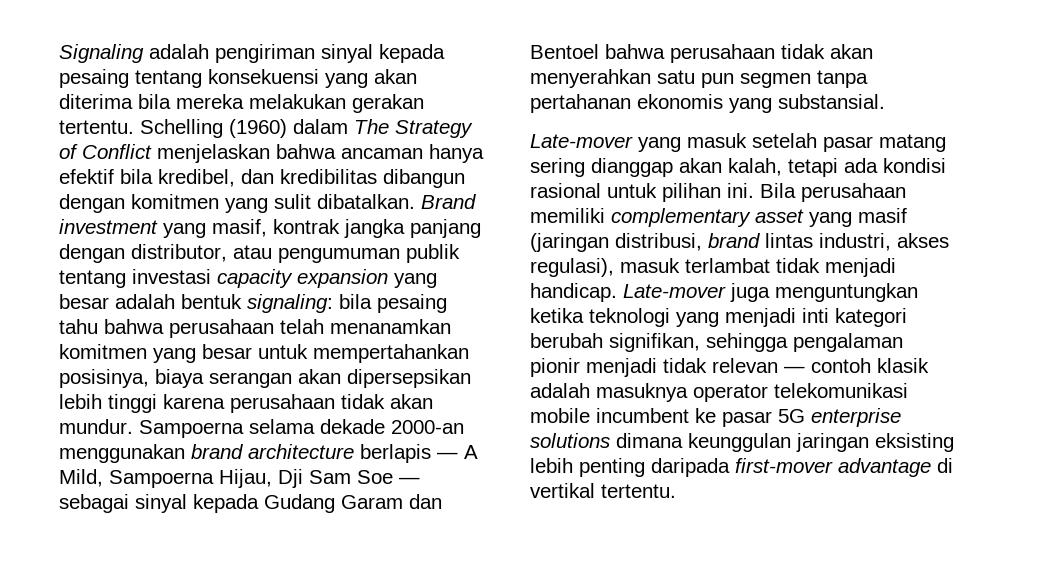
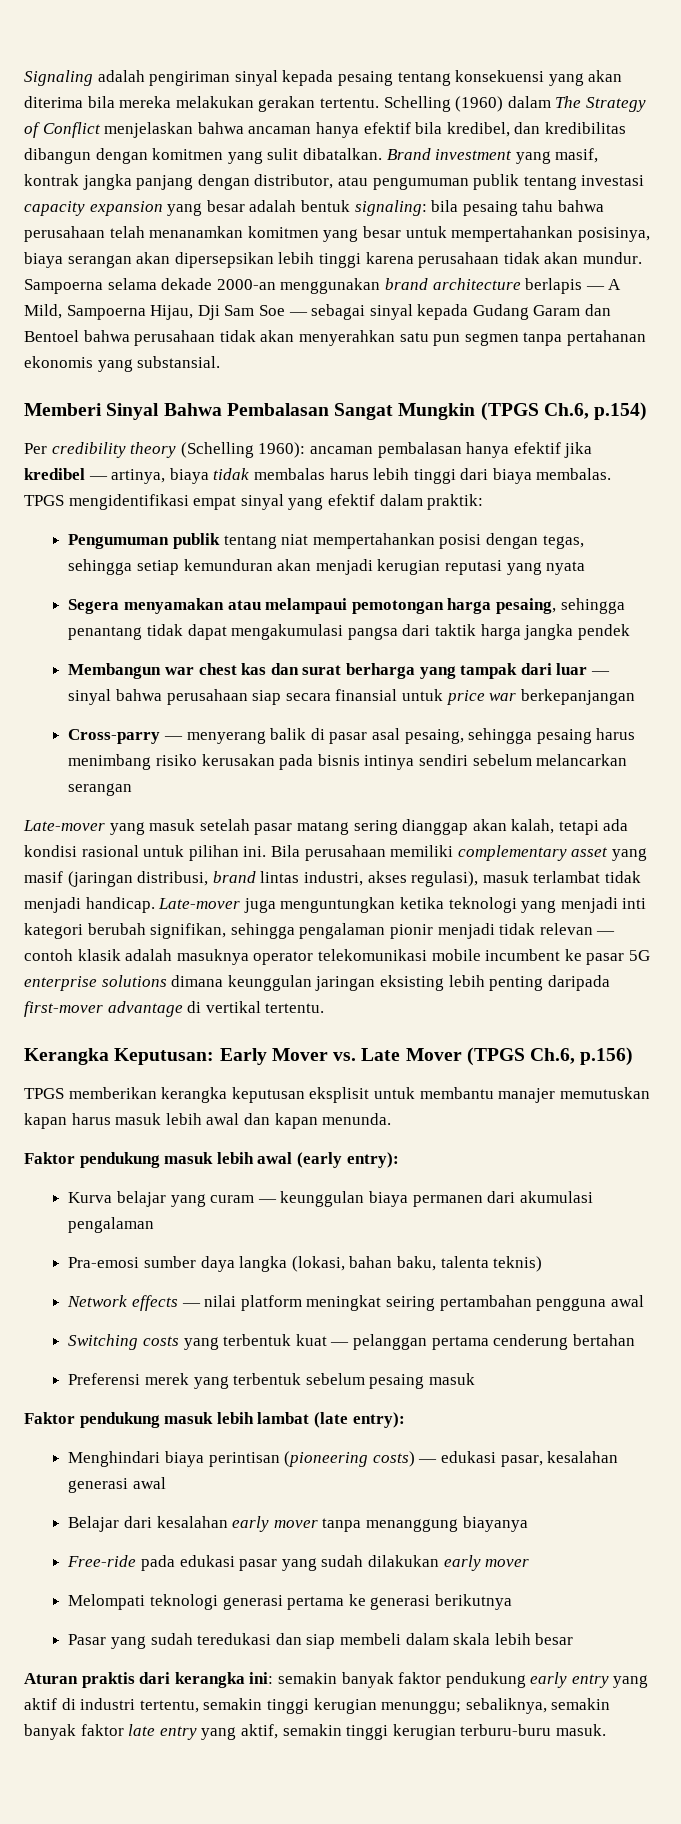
+ Memberi Sinyal Bahwa Pembalasan Sangat Mungkin (TPGS Ch.6, p.154)
+ Per credibility theory (Schelling 1960): ancaman pembalasan hanya efektif jika kredibel — artinya, biaya tidak membalas harus lebih tinggi dari biaya membalas. TPGS mengidentifikasi empat sinyal yang efektif dalam praktik:
+ Pengumuman publik tentang niat mempertahankan posisi dengan tegas, sehingga setiap kemunduran akan menjadi kerugian reputasi yang nyata
+ Segera menyamakan atau melampaui pemotongan harga pesaing, sehingga penantang tidak dapat mengakumulasi pangsa dari taktik harga jangka pendek
+ Membangun war chest kas dan surat berharga yang tampak dari luar — sinyal bahwa perusahaan siap secara finansial untuk price war berkepanjangan
+ Cross-parry — menyerang balik di pasar asal pesaing, sehingga pesaing harus menimbang risiko kerusakan pada bisnis intinya sendiri sebelum melancarkan serangan
+ Kerangka Keputusan: Early Mover vs. Late Mover (TPGS Ch.6, p.156)
+ TPGS memberikan kerangka keputusan eksplisit untuk membantu manajer memutuskan kapan harus masuk lebih awal dan kapan menunda.
+ Faktor pendukung masuk lebih awal (early entry):
+ Kurva belajar yang curam — keunggulan biaya permanen dari akumulasi pengalaman
+ Pra-emosi sumber daya langka (lokasi, bahan baku, talenta teknis)
+ Network effects — nilai platform meningkat seiring pertambahan pengguna awal
+ Switching costs yang terbentuk kuat — pelanggan pertama cenderung bertahan
+ Preferensi merek yang terbentuk sebelum pesaing masuk
+ Faktor pendukung masuk lebih lambat (late entry):
+ Menghindari biaya perintisan (pioneering costs) — edukasi pasar, kesalahan generasi awal
+ Belajar dari kesalahan early mover tanpa menanggung biayanya
+ Free-ride pada edukasi pasar yang sudah dilakukan early mover
+ Melompati teknologi generasi pertama ke generasi berikutnya
+ Pasar yang sudah teredukasi dan siap membeli dalam skala lebih besar
+ Aturan praktis dari kerangka ini: semakin banyak faktor pendukung early entry yang aktif di industri tertentu, semakin tinggi kerugian menunggu; sebaliknya, semakin banyak faktor late entry yang aktif, semakin tinggi kerugian terburu-buru masuk.

